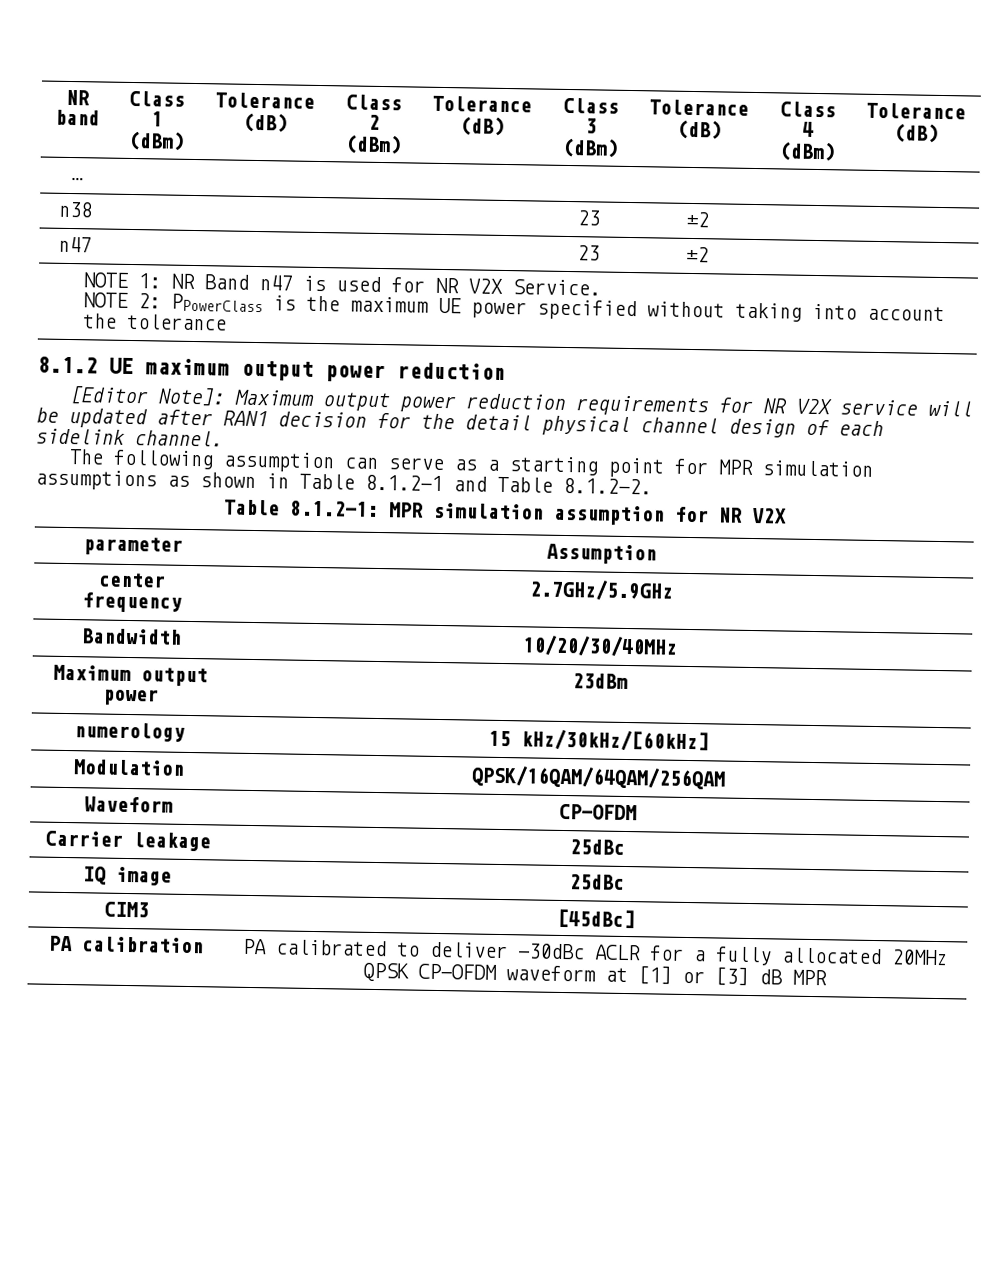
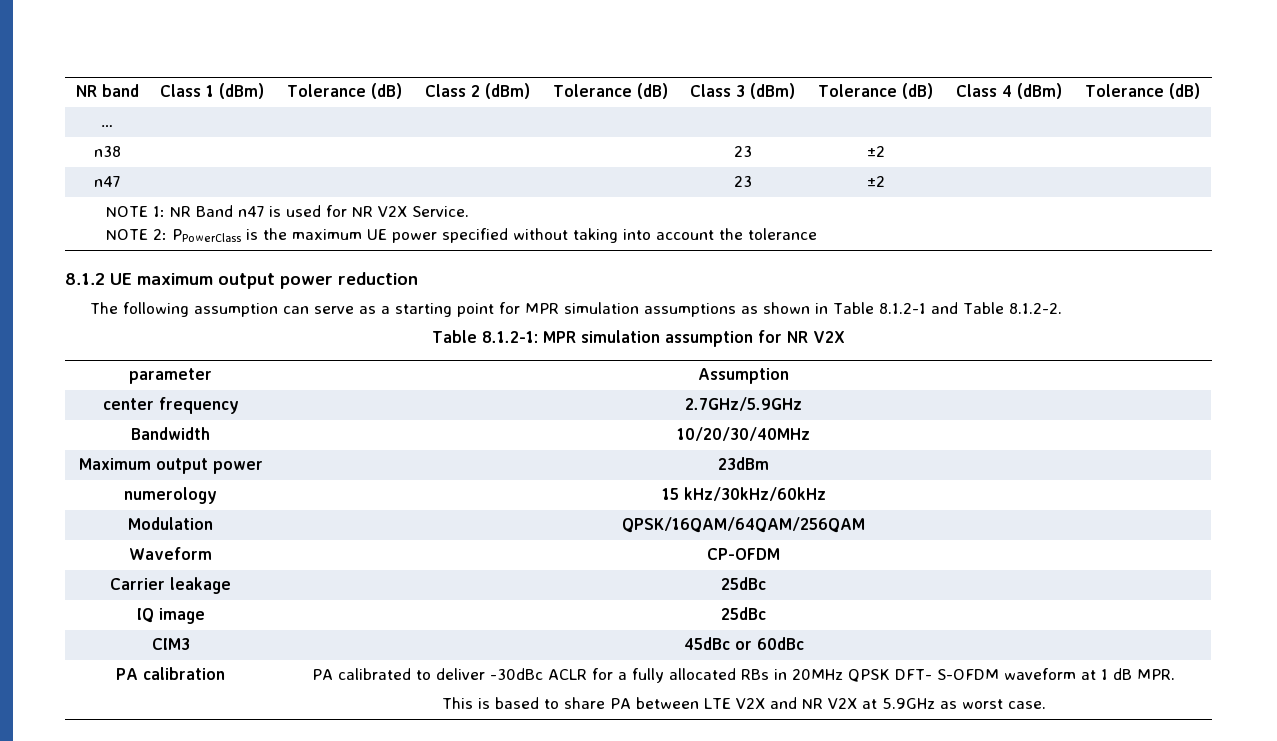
- [Editor Note]: Maximum output power reduction requirements for NR V2X service will be updated after RAN1 decision for the detail physical channel design of each sidelink channel.
- numerology | 15 kHz/30kHz/[60kHz]
+ numerology | 15 kHz/30kHz/60kHz
- CIM3 | [45dBc]
+ CIM3 | 45dBc or 60dBc
- PA calibration | PA calibrated to deliver -30dBc ACLR for a fully allocated 20MHz QPSK CP-OFDM waveform at [1] or [3] dB MPR
+ PA calibration | PA calibrated to deliver -30dBc ACLR for a fully allocated RBs in 20MHz QPSK DFT- S-OFDM waveform at 1 dB MPR.
+ This is based to share PA between LTE V2X and NR V2X at 5.9GHz as worst case.

